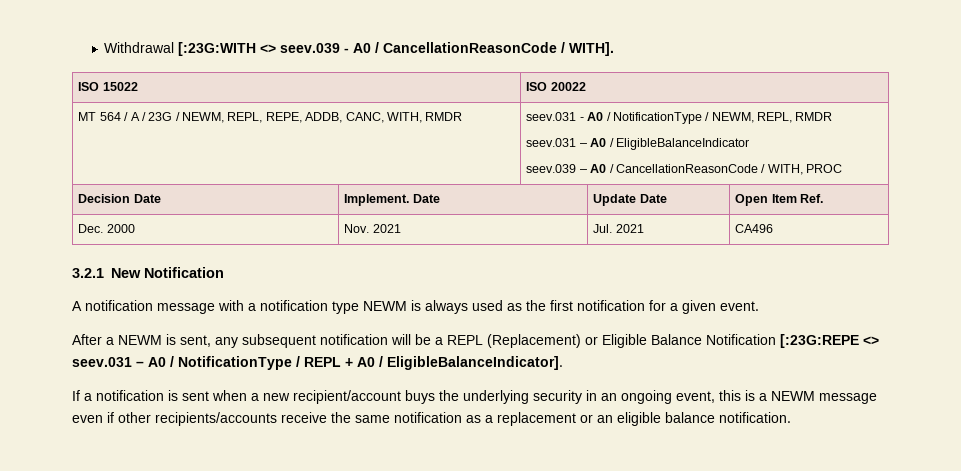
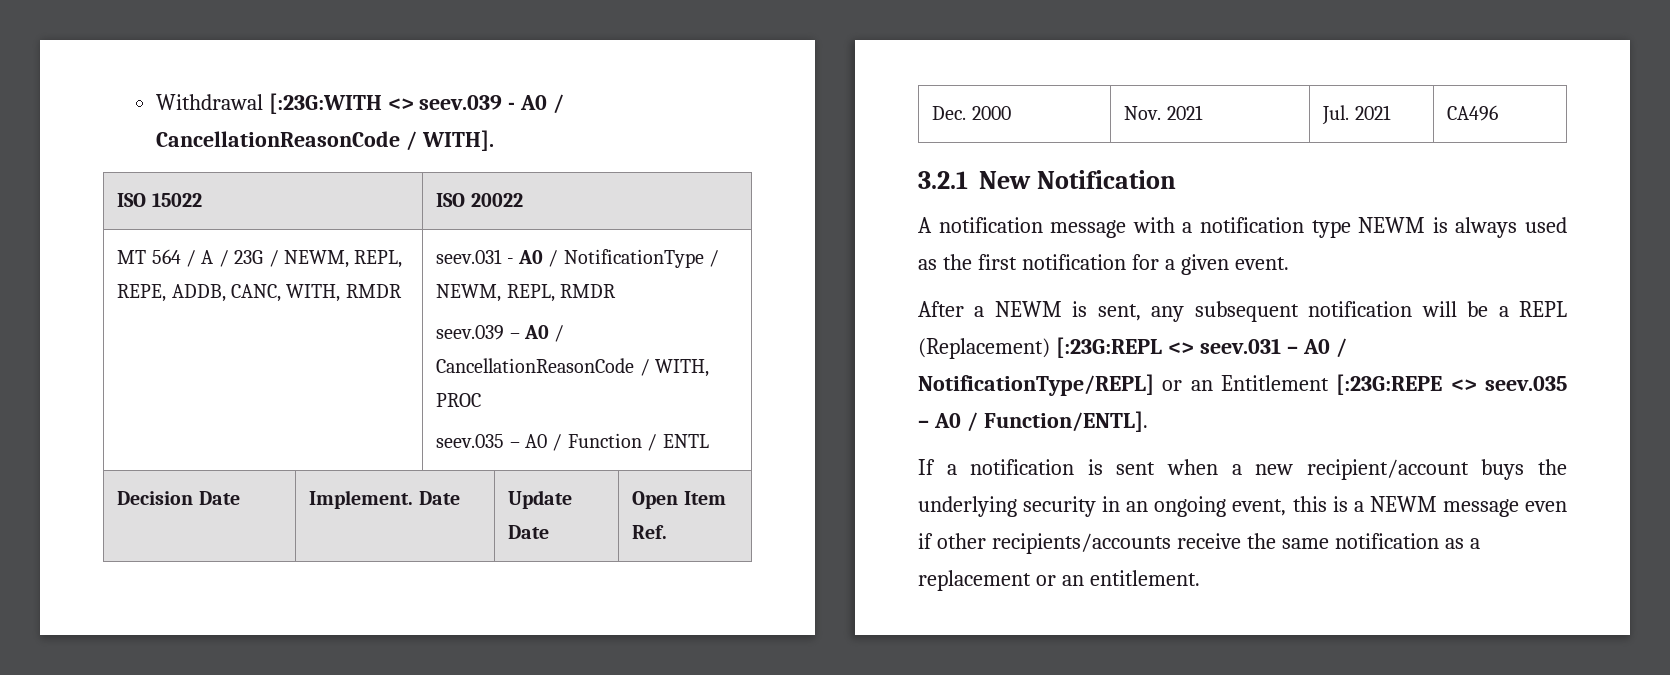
  MT 564 / A / 23G / NEWM, REPL, REPE, ADDB, CANC, WITH, RMDR | seev.031 - A0 / NotificationType / NEWM, REPL, RMDR
- seev.031 – A0 / EligibleBalanceIndicator
  seev.039 – A0 / CancellationReasonCode / WITH, PROC
+ seev.035 – A0 / Function / ENTL
- After a NEWM is sent, any subsequent notification will be a REPL (Replacement) or Eligible Balance Notification [:23G:REPE <> seev.031 – A0 / NotificationType / REPL + A0 / EligibleBalanceIndicator].
+ After a NEWM is sent, any subsequent notification will be a REPL (Replacement) [:23G:REPL <> seev.031 – A0 / NotificationType/REPL] or an Entitlement [:23G:REPE <> seev.035 – A0 / Function/ENTL].
- If a notification is sent when a new recipient/account buys the underlying security in an ongoing event, this is a NEWM message even if other recipients/accounts receive the same notification as a replacement or an eligible balance notification.
+ If a notification is sent when a new recipient/account buys the underlying security in an ongoing event, this is a NEWM message even if other recipients/accounts receive the same notification as a replacement or an entitlement.

